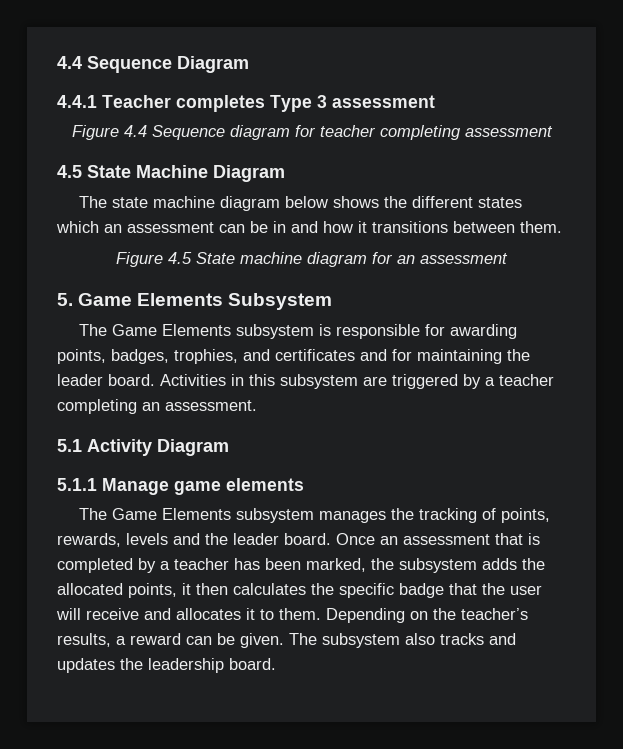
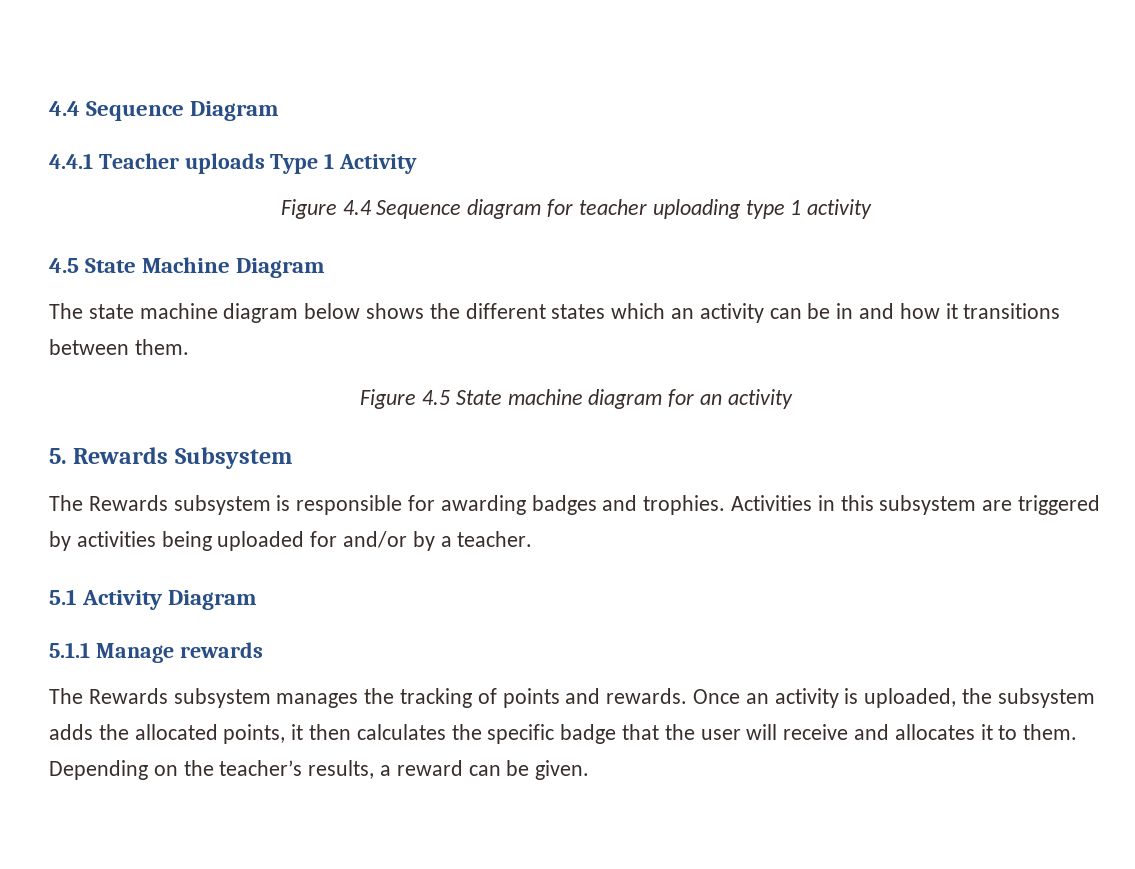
- 4.4.1 Teacher completes Type 3 assessment
+ 4.4.1 Teacher uploads Type 1 Activity
- Figure 4.4 Sequence diagram for teacher completing assessment
+ Figure 4.4 Sequence diagram for teacher uploading type 1 activity
- The state machine diagram below shows the different states which an assessment can be in and how it transitions between them.
+ The state machine diagram below shows the different states which an activity can be in and how it transitions between them.
- Figure 4.5 State machine diagram for an assessment
+ Figure 4.5 State machine diagram for an activity
- 5. Game Elements Subsystem
+ 5. Rewards Subsystem
- The Game Elements subsystem is responsible for awarding points, badges, trophies, and certificates and for maintaining the leader board.
+ The Rewards subsystem is responsible for awarding badges and trophies.
- Activities in this subsystem are triggered by a teacher completing an assessment.
+ Activities in this subsystem are triggered by activities being uploaded for and/or by a teacher.
- 5.1.1 Manage game elements
- The Game Elements subsystem manages the tracking of points, rewards, levels and the leader board. Once an assessment that is completed by a teacher has been marked, the subsystem adds the allocated points, it then calculates the specific badge that the user will receive and allocates it to them.
+ 5.1.1 Manage rewards
+ The Rewards subsystem manages the tracking of points and rewards. Once an activity is uploaded, the subsystem adds the allocated points, it then calculates the specific badge that the user will receive and allocates it to them.
- The subsystem also tracks and updates the leadership board.

